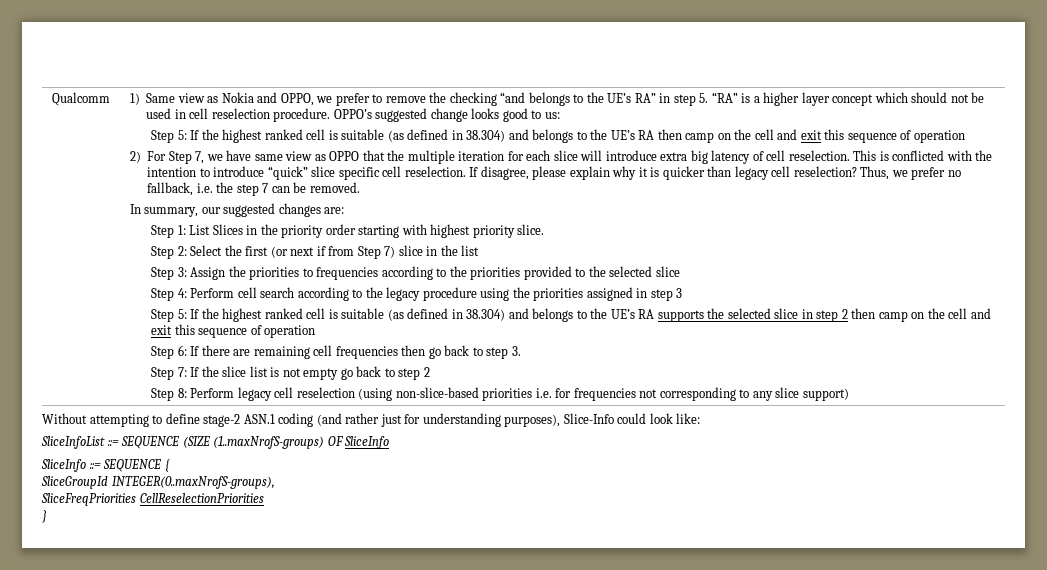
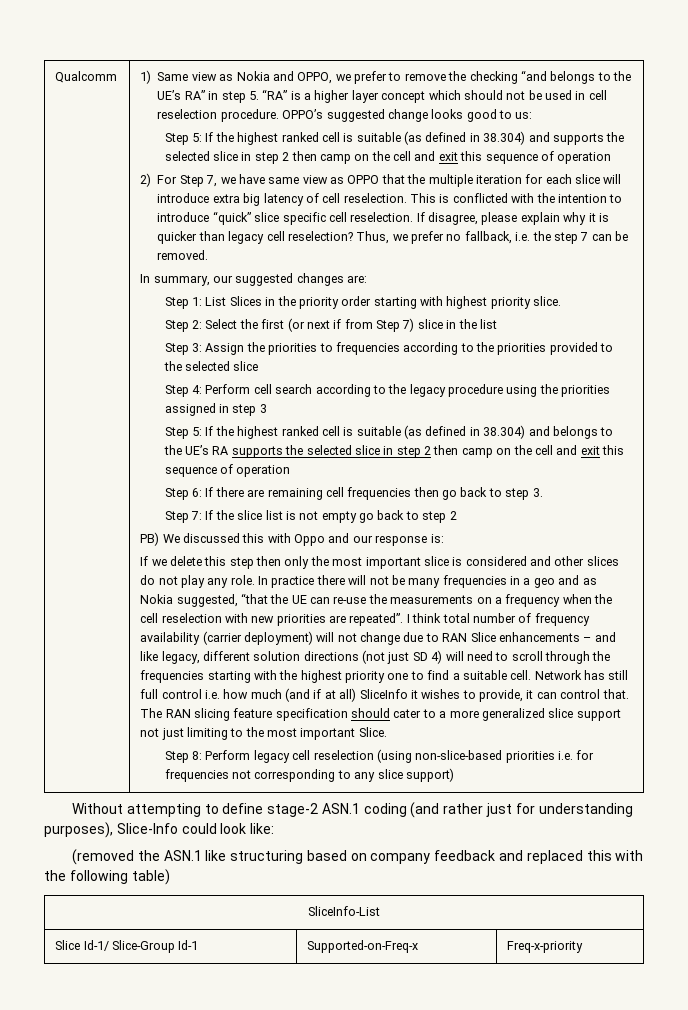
- Step 5: If the highest ranked cell is suitable (as defined in 38.304) and belongs to the UE’s RA then camp on the cell and exit this sequence of operation
+ Step 5: If the highest ranked cell is suitable (as defined in 38.304) and supports the selected slice in step 2 then camp on the cell and exit this sequence of operation
+ PB) We discussed this with Oppo and our response is:
+ If we delete this step then only the most important slice is considered and other slices do not play any role. In practice there will not be many frequencies in a geo and as Nokia suggested, “that the UE can re-use the measurements on a frequency when the cell reselection with new priorities are repeated”. I think total number of frequency availability (carrier deployment) will not change due to RAN Slice enhancements – and like legacy, different solution directions (not just SD 4) will need to scroll through the frequencies starting with the highest priority one to find a suitable cell. Network has still full control i.e. how much (and if at all) SliceInfo it wishes to provide, it can control that. The RAN slicing feature specification should cater to a more generalized slice support not just limiting to the most important Slice.
- SliceInfoList ::= SEQUENCE (SIZE (1..maxNrofS-groups) OF SliceInfo
- SliceInfo ::= SEQUENCE {
- SliceGroupId INTEGER(0..maxNrofS-groups),
- SliceFreqPriorities CellReselectionPriorities
- }
+ (removed the ASN.1 like structuring based on company feedback and replaced this with the following table)
+ SliceInfo-List
+ Slice Id-1/ Slice-Group Id-1 | Supported-on-Freq-x | Freq-x-priority

